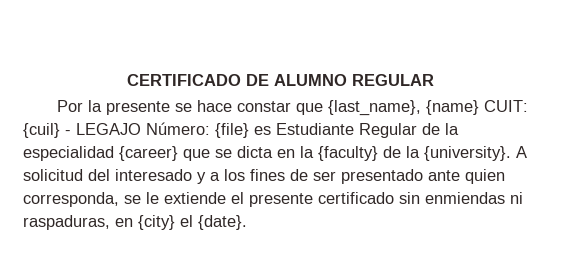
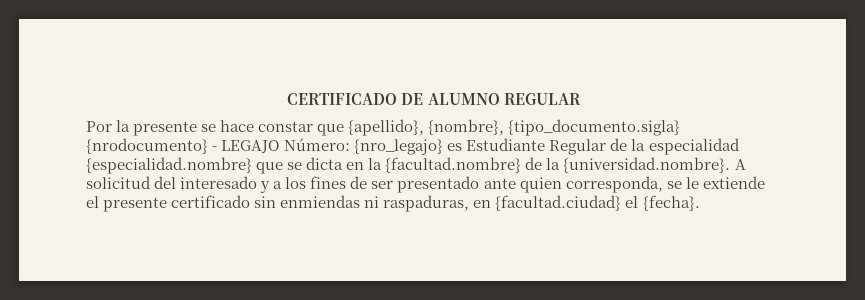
- Por la presente se hace constar que {last_name}, {name} CUIT: {cuil} - LEGAJO Número: {file} es Estudiante Regular de la especialidad {career} que se dicta en la {faculty} de la {university}. A solicitud del interesado y a los fines de ser presentado ante quien corresponda, se le extiende el presente certificado sin enmiendas ni raspaduras, en {city} el {date}.
+ Por la presente se hace constar que {apellido}, {nombre}, {tipo_documento.sigla} {nrodocumento} - LEGAJO Número: {nro_legajo} es Estudiante Regular de la especialidad {especialidad.nombre} que se dicta en la {facultad.nombre} de la {universidad.nombre}. A solicitud del interesado y a los fines de ser presentado ante quien corresponda, se le extiende el presente certificado sin enmiendas ni raspaduras, en {facultad.ciudad} el {fecha}.

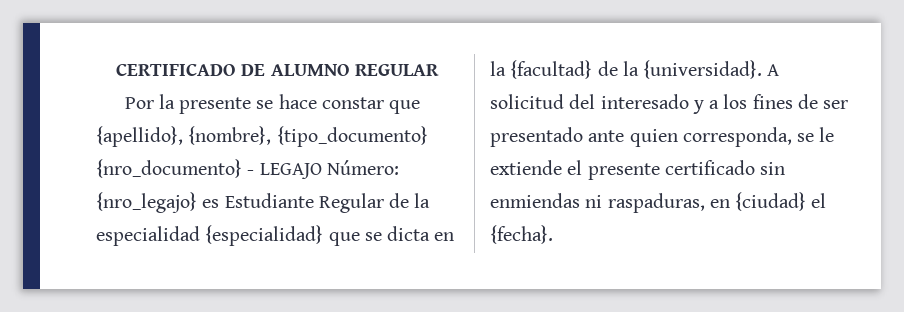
- Por la presente se hace constar que {apellido}, {nombre}, {tipo_documento.sigla} {nrodocumento} - LEGAJO Número: {nro_legajo} es Estudiante Regular de la especialidad {especialidad.nombre} que se dicta en la {facultad.nombre} de la {universidad.nombre}. A solicitud del interesado y a los fines de ser presentado ante quien corresponda, se le extiende el presente certificado sin enmiendas ni raspaduras, en {facultad.ciudad} el {fecha}.
+ Por la presente se hace constar que {apellido}, {nombre}, {tipo_documento} {nro_documento} - LEGAJO Número: {nro_legajo} es Estudiante Regular de la especialidad {especialidad} que se dicta en la {facultad} de la {universidad}. A solicitud del interesado y a los fines de ser presentado ante quien corresponda, se le extiende el presente certificado sin enmiendas ni raspaduras, en {ciudad} el {fecha}.

